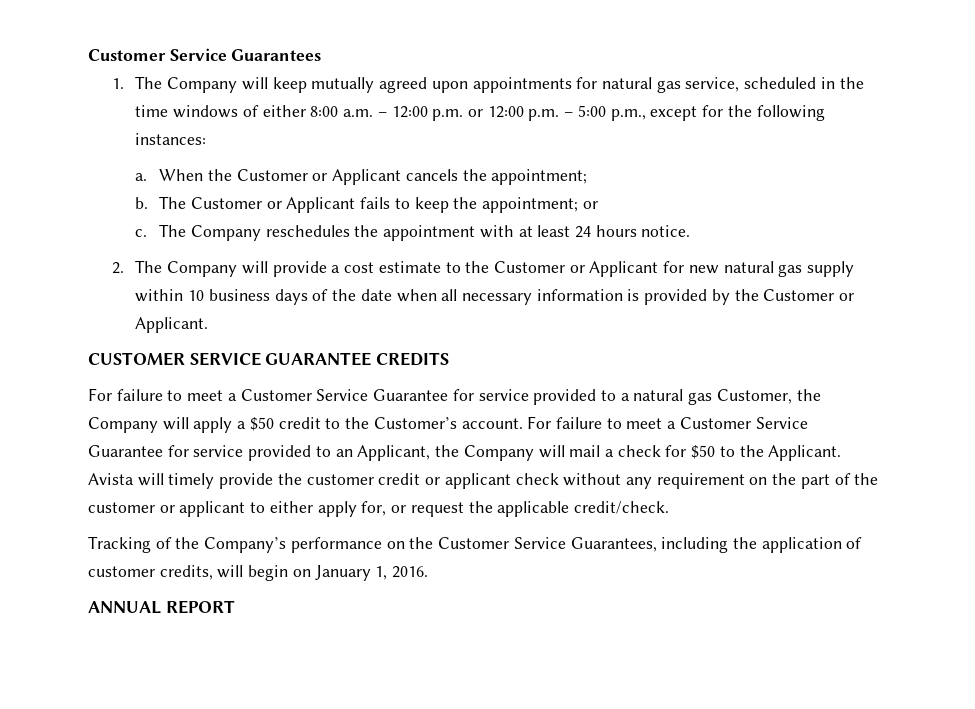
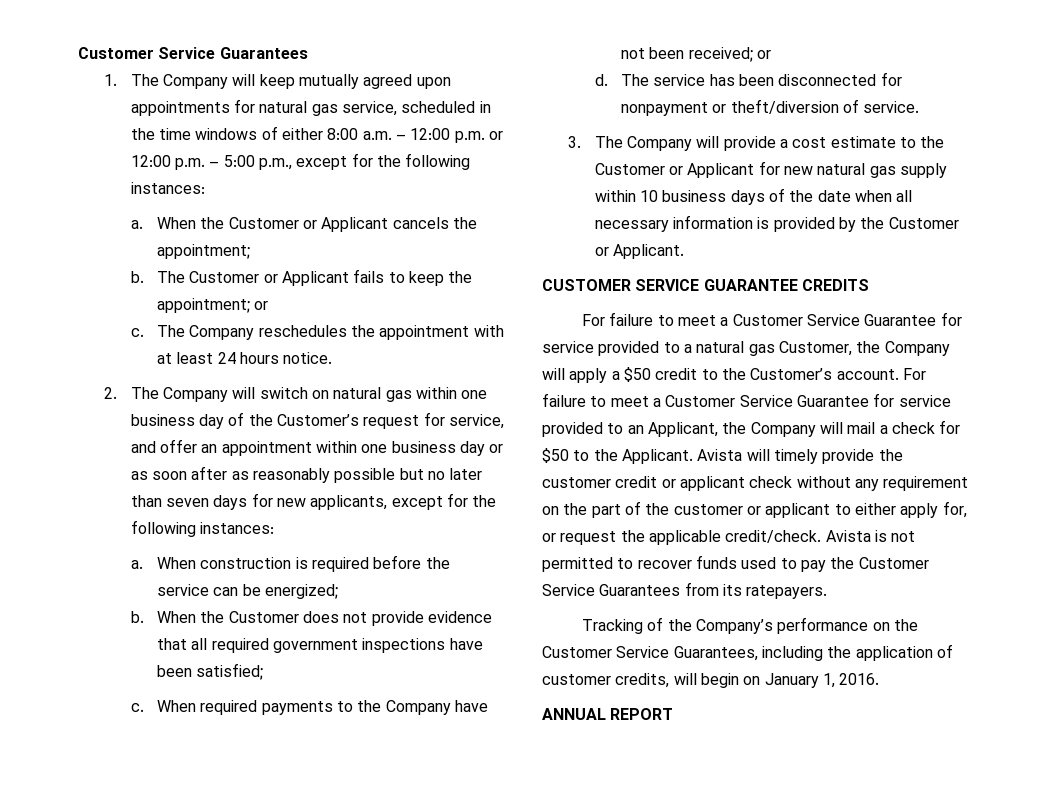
- 2. The Company will provide a cost estimate to the Customer or Applicant for new natural gas supply within 10 business days of the date when all necessary information is provided by the Customer or Applicant.
+ 2. The Company will switch on natural gas within one business day of the Customer’s request for service, and offer an appointment within one business day or as soon after as reasonably possible but no later than seven days for new applicants, except for the following instances:
+ a. When construction is required before the service can be energized;
+ b. When the Customer does not provide evidence that all required government inspections have been satisfied;
+ c. When required payments to the Company have not been received; or
+ d. The service has been disconnected for nonpayment or theft/diversion of service.
+ 3. The Company will provide a cost estimate to the Customer or Applicant for new natural gas supply within 10 business days of the date when all necessary information is provided by the Customer or Applicant.
+ Avista is not permitted to recover funds used to pay the Customer Service Guarantees from its ratepayers.

